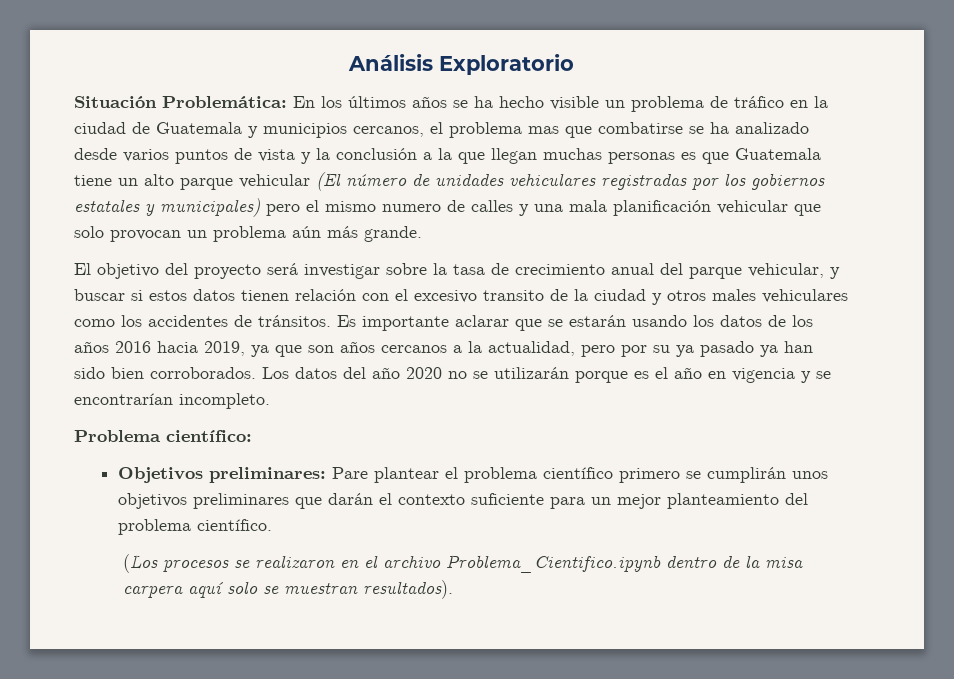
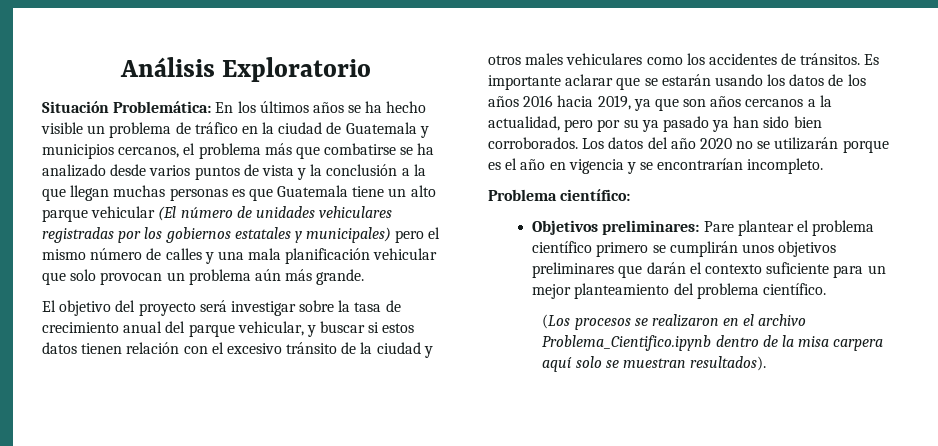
- En los últimos años se ha hecho visible un problema de tráfico en la ciudad de Guatemala y municipios cercanos, el problema mas que combatirse se ha analizado desde varios puntos de vista y la conclusión a la que llegan muchas personas es que Guatemala tiene un alto parque vehicular (El número de unidades vehiculares registradas por los gobiernos estatales y municipales) pero el mismo numero de calles y una mala planificación vehicular que solo provocan un problema aún más grande.
+ En los últimos años se ha hecho visible un problema de tráfico en la ciudad de Guatemala y municipios cercanos, el problema más que combatirse se ha analizado desde varios puntos de vista y la conclusión a la que llegan muchas personas es que Guatemala tiene un alto parque vehicular (El número de unidades vehiculares registradas por los gobiernos estatales y municipales) pero el mismo número de calles y una mala planificación vehicular que solo provocan un problema aún más grande.
- El objetivo del proyecto será investigar sobre la tasa de crecimiento anual del parque vehicular, y buscar si estos datos tienen relación con el excesivo transito de la ciudad y otros males vehiculares como los accidentes de tránsitos.
+ El objetivo del proyecto será investigar sobre la tasa de crecimiento anual del parque vehicular, y buscar si estos datos tienen relación con el excesivo tránsito de la ciudad y otros males vehiculares como los accidentes de tránsitos.

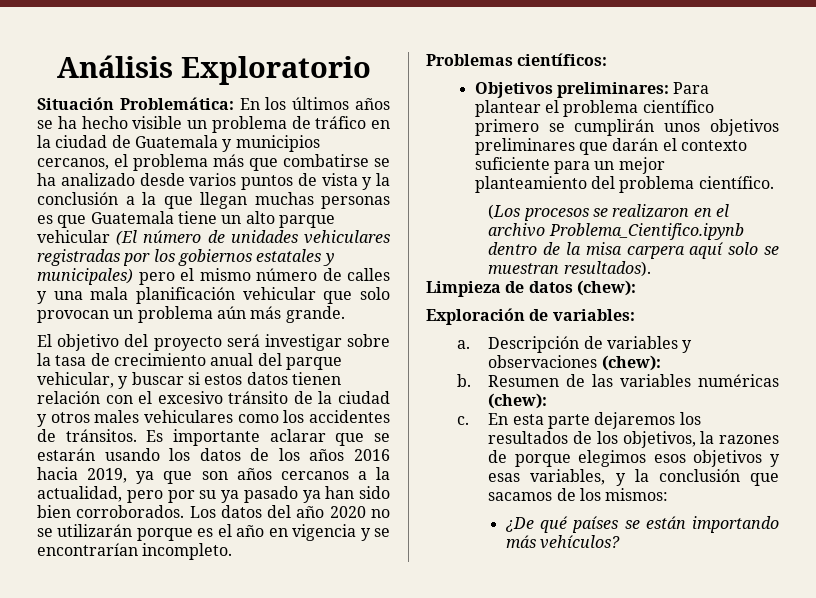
- Problema científico:
+ Problemas científicos:
- Objetivos preliminares: Pare plantear el problema científico primero se cumplirán unos objetivos preliminares que darán el contexto suficiente para un mejor planteamiento del problema científico.
+ Objetivos preliminares: Para plantear el problema científico primero se cumplirán unos objetivos preliminares que darán el contexto suficiente para un mejor planteamiento del problema científico.
+ Limpieza de datos (chew):
+ Exploración de variables:
+ a. Descripción de variables y observaciones (chew):
+ b. Resumen de las variables numéricas (chew):
+ c. En esta parte dejaremos los resultados de los objetivos, la razones de porque elegimos esos objetivos y esas variables, y la conclusión que sacamos de los mismos:
+ ¿De qué países se están importando más vehículos?

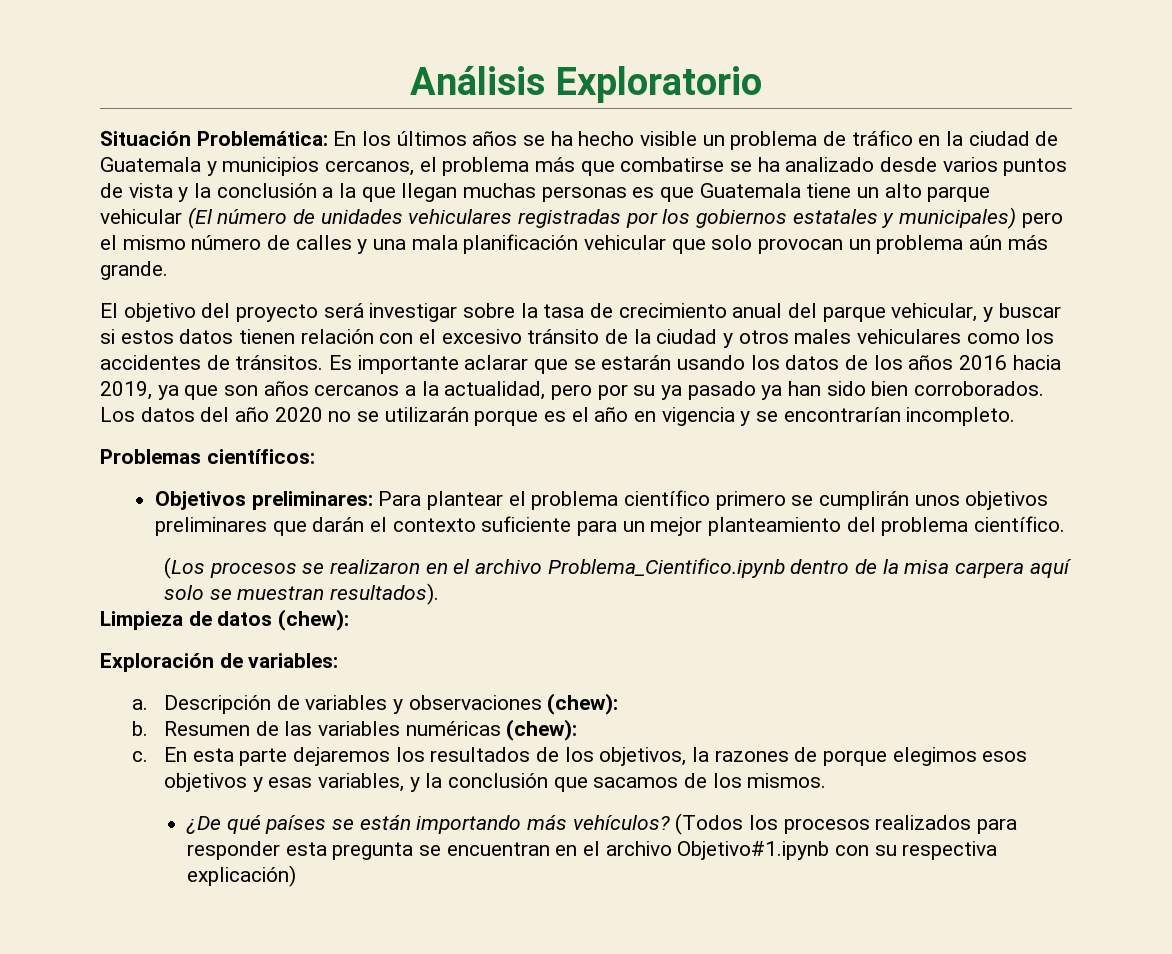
- En esta parte dejaremos los resultados de los objetivos, la razones de porque elegimos esos objetivos y esas variables, y la conclusión que sacamos de los mismos:
+ En esta parte dejaremos los resultados de los objetivos, la razones de porque elegimos esos objetivos y esas variables, y la conclusión que sacamos de los mismos.
+ (Todos los procesos realizados para responder esta pregunta se encuentran en el archivo Objetivo#1.ipynb con su respectiva explicación)

